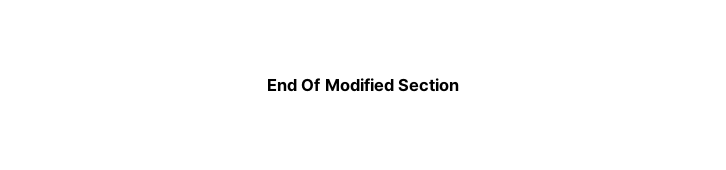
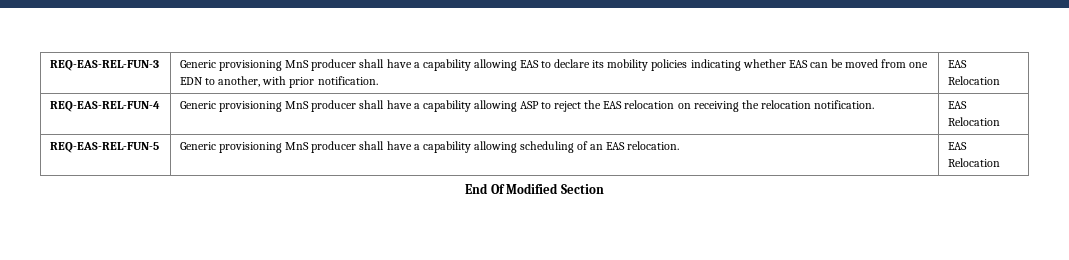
+ REQ-EAS-REL-FUN-3 | Generic provisioning MnS producer shall have a capability allowing EAS to declare its mobility policies indicating whether EAS can be moved from one EDN to another, with prior notification. | EAS Relocation
+ REQ-EAS-REL-FUN-4 | Generic provisioning MnS producer shall have a capability allowing ASP to reject the EAS relocation on receiving the relocation notification. | EAS Relocation
+ REQ-EAS-REL-FUN-5 | Generic provisioning MnS producer shall have a capability allowing scheduling of an EAS relocation. | EAS Relocation

